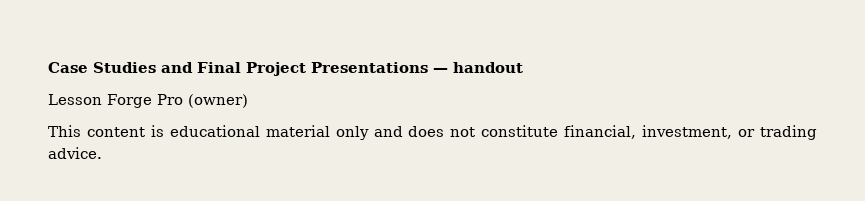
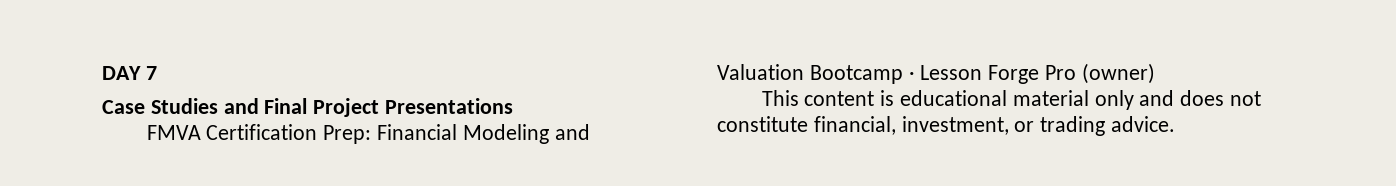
+ DAY 7
- Case Studies and Final Project Presentations — handout
- Lesson Forge Pro (owner)
+ Case Studies and Final Project Presentations
+ FMVA Certification Prep: Financial Modeling and Valuation Bootcamp · Lesson Forge Pro (owner)

